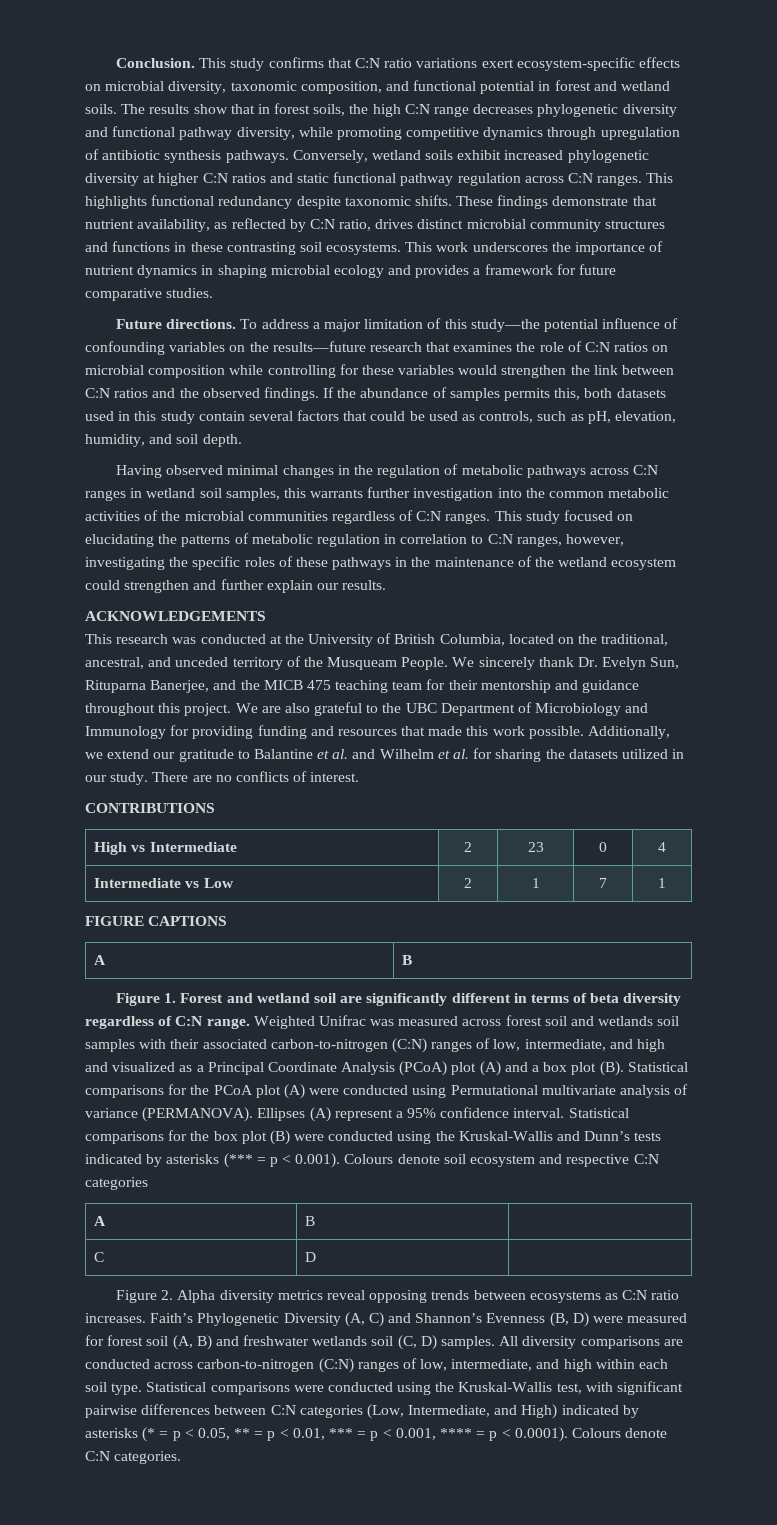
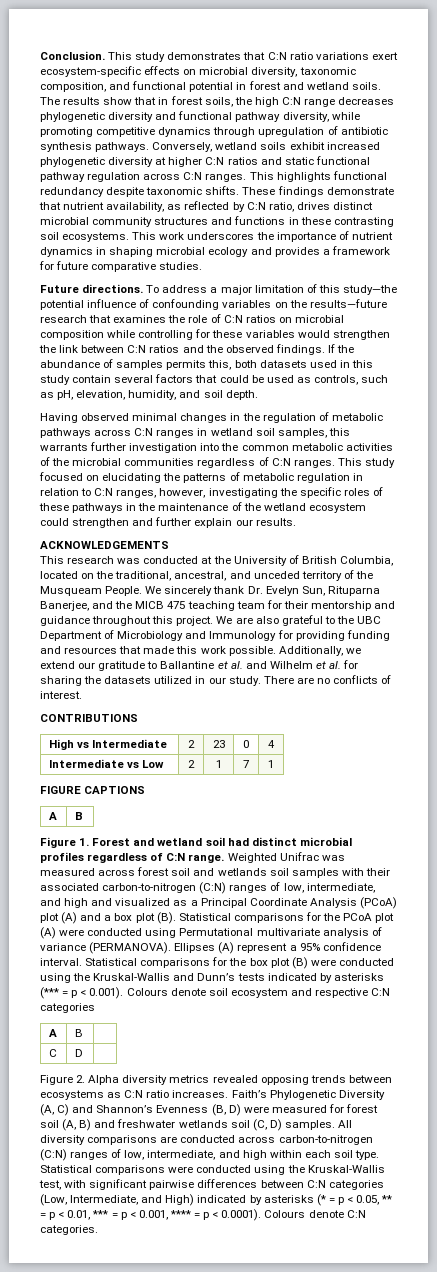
- This study confirms that C:N ratio variations exert ecosystem-specific effects on microbial diversity, taxonomic composition, and functional potential in forest and wetland soils.
+ This study demonstrates that C:N ratio variations exert ecosystem-specific effects on microbial diversity, taxonomic composition, and functional potential in forest and wetland soils.
- This study focused on elucidating the patterns of metabolic regulation in correlation to C:N ranges, however, investigating the specific roles of these pathways in the maintenance of the wetland ecosystem could strengthen and further explain our results.
+ This study focused on elucidating the patterns of metabolic regulation in relation to C:N ranges, however, investigating the specific roles of these pathways in the maintenance of the wetland ecosystem could strengthen and further explain our results.
- Additionally, we extend our gratitude to Balantine et al. and Wilhelm et al. for sharing the datasets utilized in our study.
+ Additionally, we extend our gratitude to Ballantine et al. and Wilhelm et al. for sharing the datasets utilized in our study.
- Figure 1. Forest and wetland soil are significantly different in terms of beta diversity regardless of C:N range.
+ Figure 1. Forest and wetland soil had distinct microbial profiles regardless of C:N range.
- Figure 2. Alpha diversity metrics reveal opposing trends between ecosystems as C:N ratio increases.
+ Figure 2. Alpha diversity metrics revealed opposing trends between ecosystems as C:N ratio increases.

